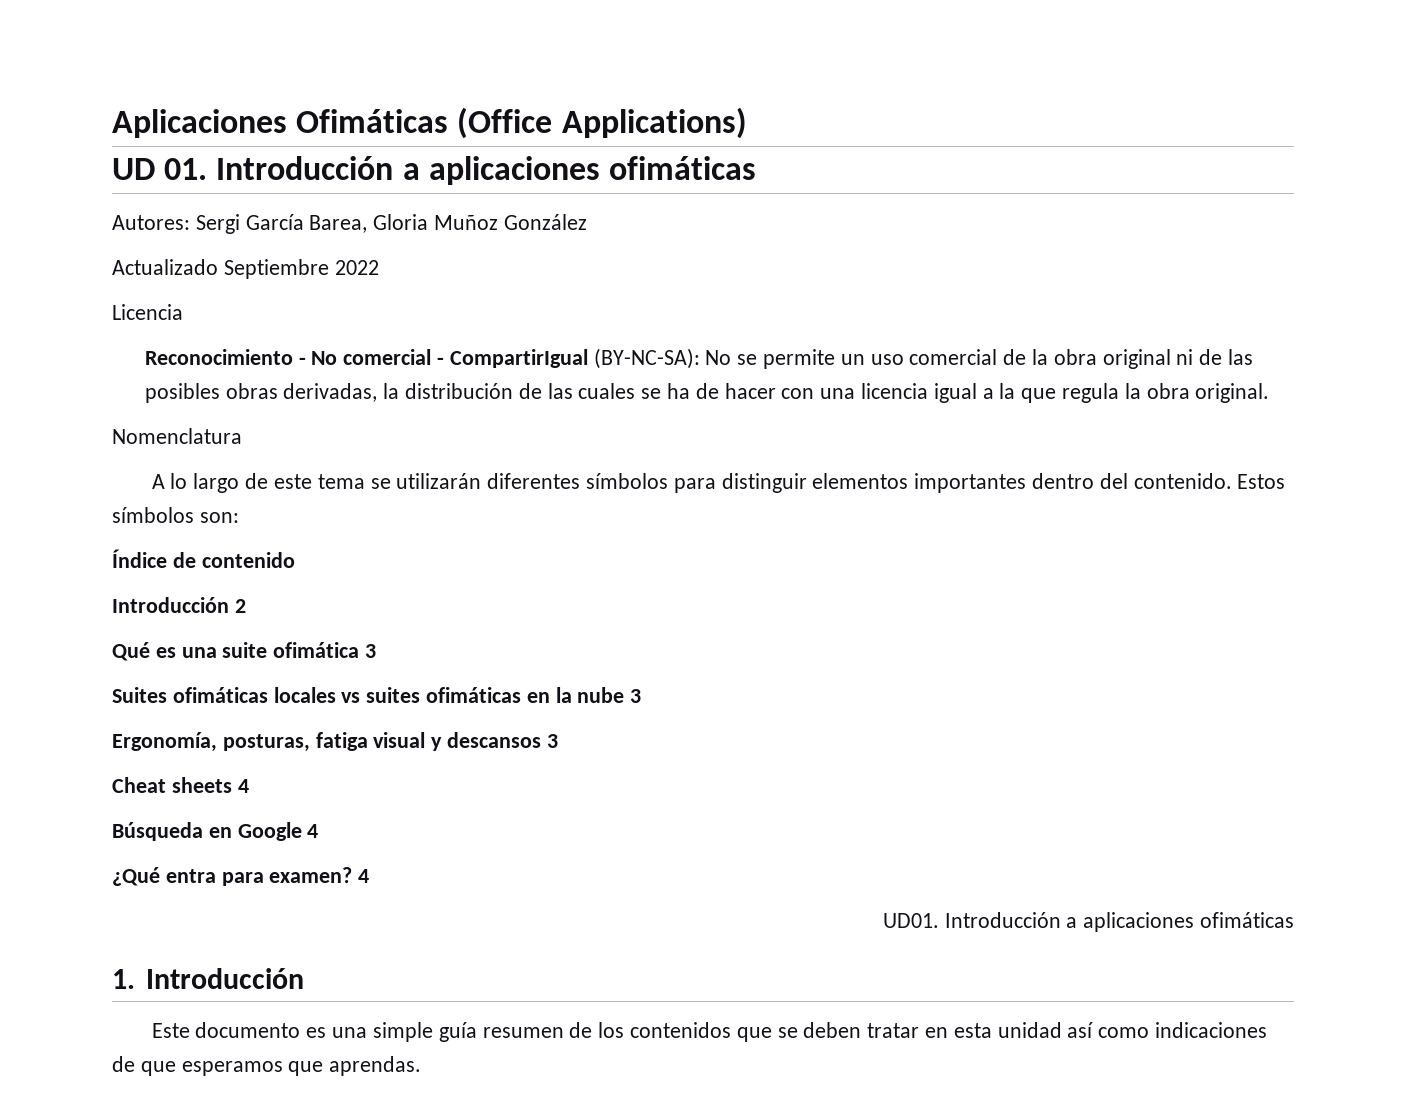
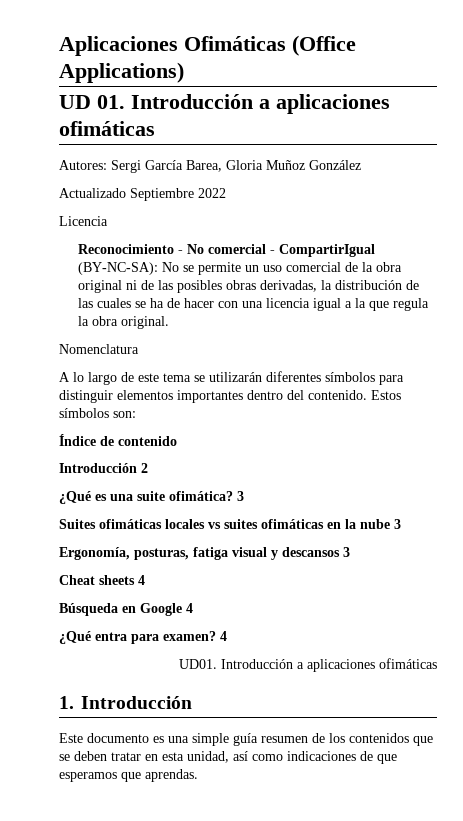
- Qué es una suite ofimática 3
+ ¿Qué es una suite ofimática? 3
- Este documento es una simple guía resumen de los contenidos que se deben tratar en esta unidad así como indicaciones de que esperamos que aprendas.
+ Este documento es una simple guía resumen de los contenidos que se deben tratar en esta unidad, así como indicaciones de que esperamos que aprendas.

